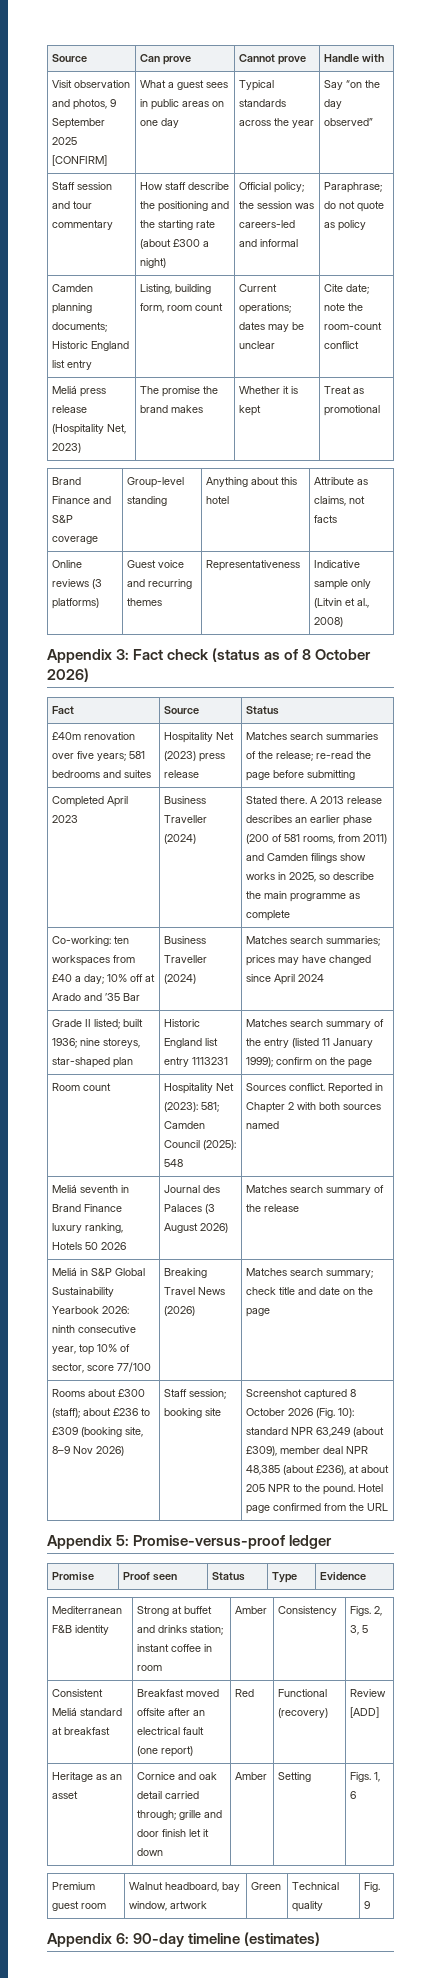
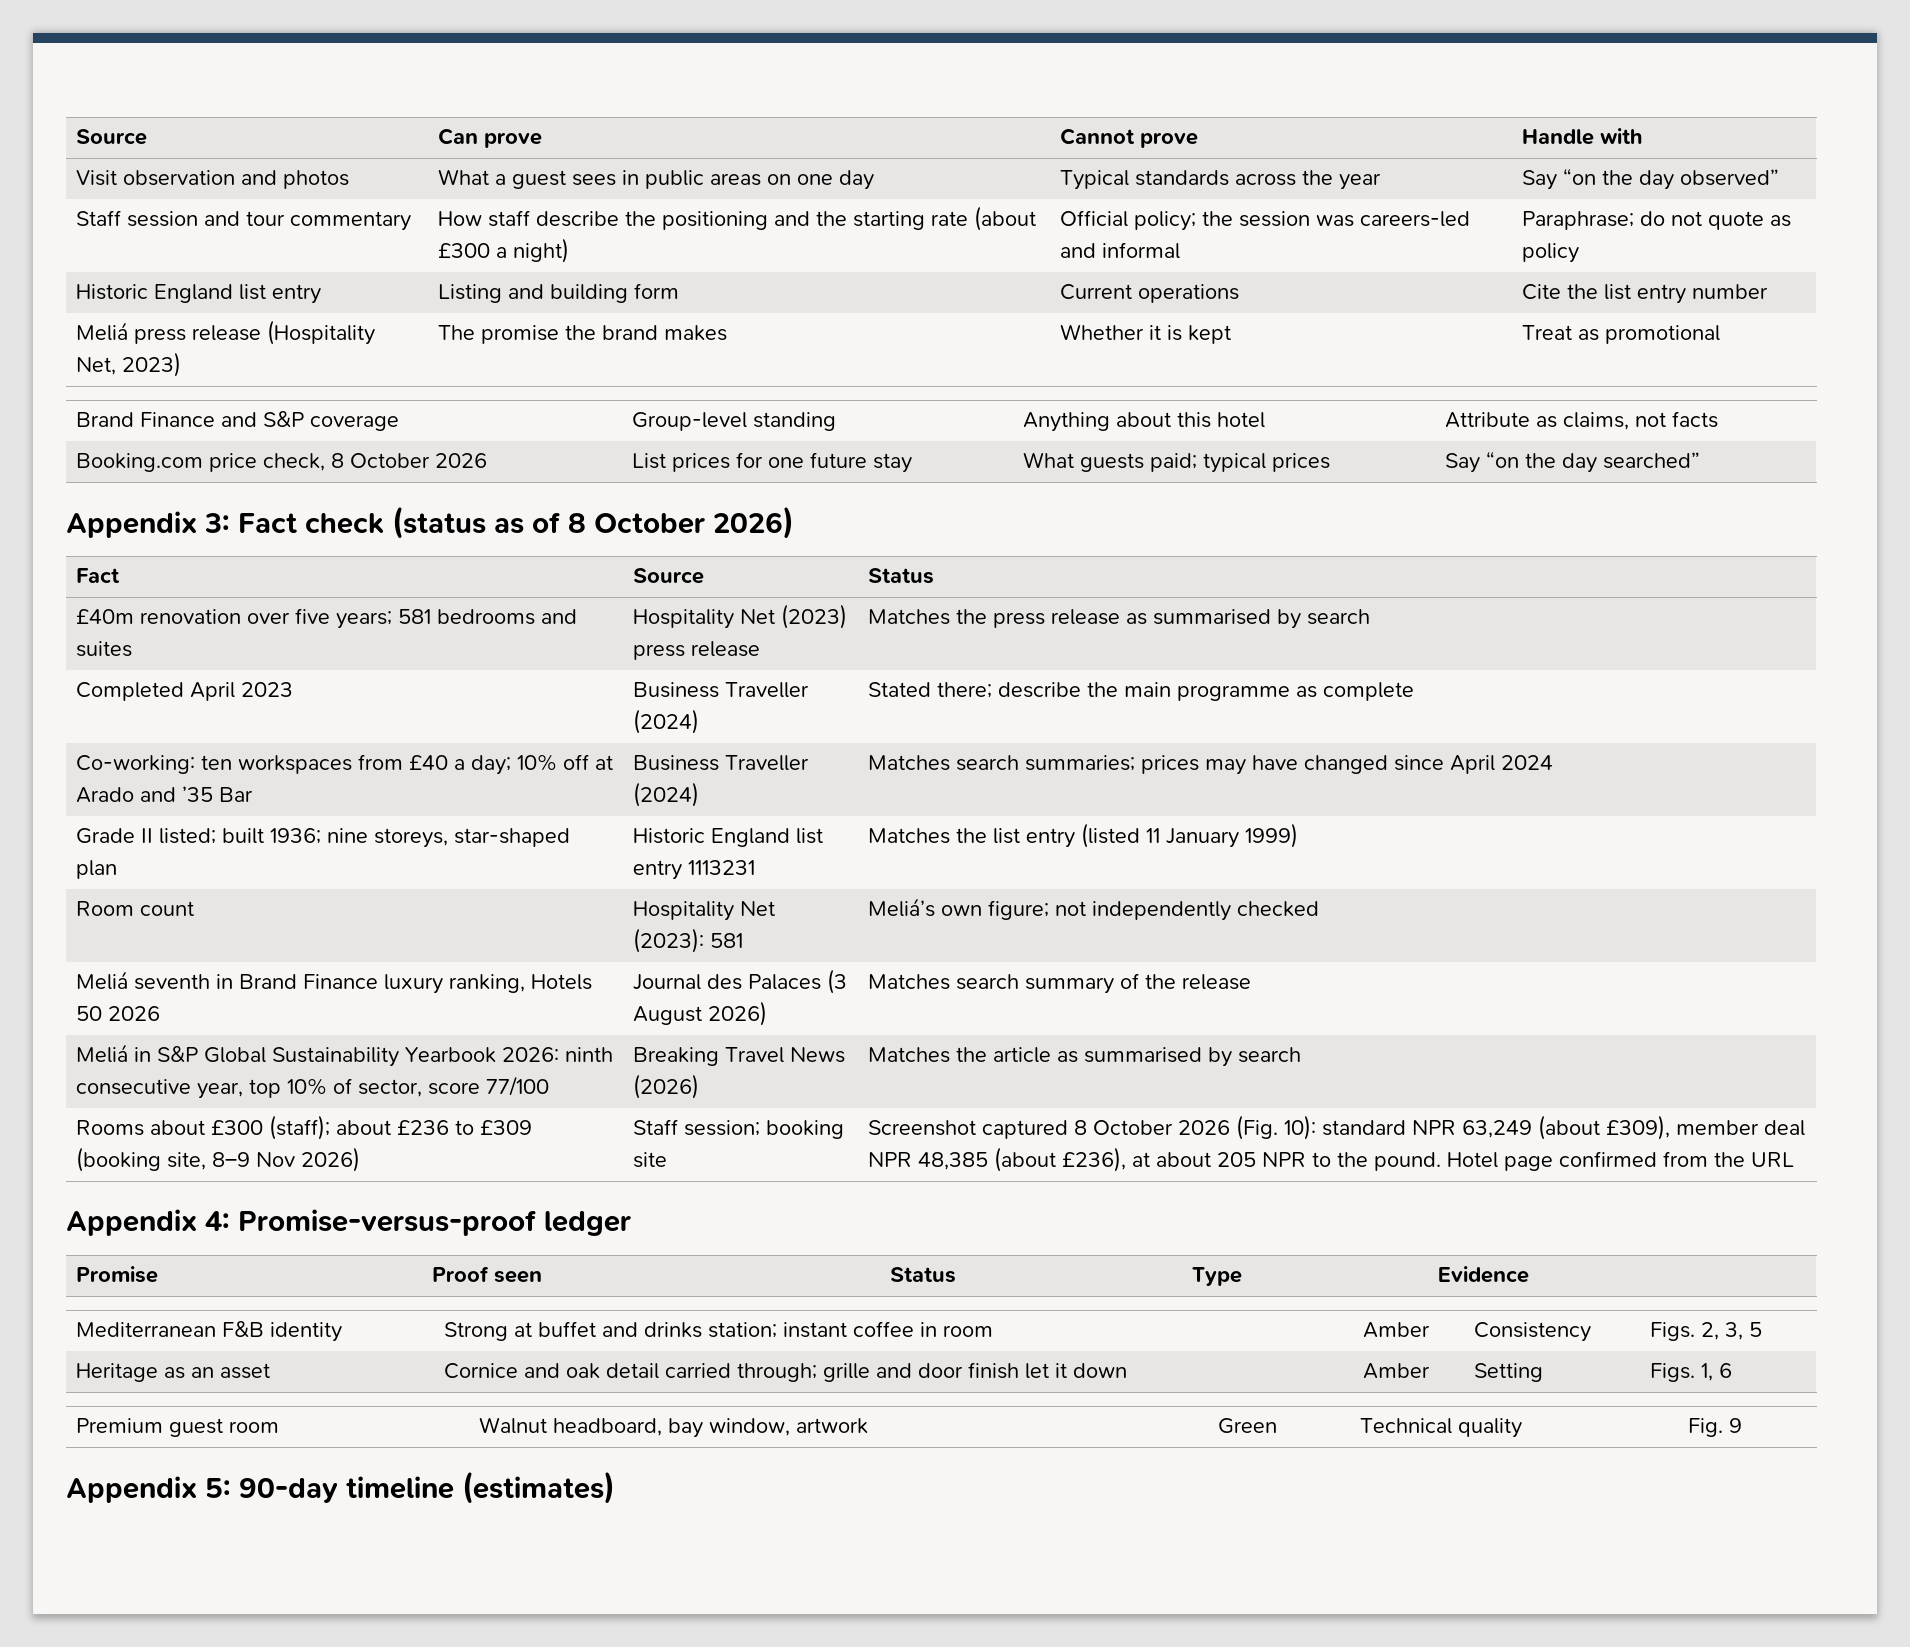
- Visit observation and photos, 9 September 2025 [CONFIRM] | What a guest sees in public areas on one day | Typical standards across the year | Say “on the day observed”
+ Visit observation and photos | What a guest sees in public areas on one day | Typical standards across the year | Say “on the day observed”
- Camden planning documents; Historic England list entry | Listing, building form, room count | Current operations; dates may be unclear | Cite date; note the room-count conflict
+ Historic England list entry | Listing and building form | Current operations | Cite the list entry number
- Online reviews (3 platforms) | Guest voice and recurring themes | Representativeness | Indicative sample only (Litvin et al., 2008)
+ Booking.com price check, 8 October 2026 | List prices for one future stay | What guests paid; typical prices | Say “on the day searched”
- £40m renovation over five years; 581 bedrooms and suites | Hospitality Net (2023) press release | Matches search summaries of the release; re-read the page before submitting
+ £40m renovation over five years; 581 bedrooms and suites | Hospitality Net (2023) press release | Matches the press release as summarised by search
- Completed April 2023 | Business Traveller (2024) | Stated there. A 2013 release describes an earlier phase (200 of 581 rooms, from 2011) and Camden filings show works in 2025, so describe the main programme as complete
+ Completed April 2023 | Business Traveller (2024) | Stated there; describe the main programme as complete
- Grade II listed; built 1936; nine storeys, star-shaped plan | Historic England list entry 1113231 | Matches search summary of the entry (listed 11 January 1999); confirm on the page
+ Grade II listed; built 1936; nine storeys, star-shaped plan | Historic England list entry 1113231 | Matches the list entry (listed 11 January 1999)
- Room count | Hospitality Net (2023): 581; Camden Council (2025): 548 | Sources conflict. Reported in Chapter 2 with both sources named
+ Room count | Hospitality Net (2023): 581 | Meliá’s own figure; not independently checked
- Meliá in S&P Global Sustainability Yearbook 2026: ninth consecutive year, top 10% of sector, score 77/100 | Breaking Travel News (2026) | Matches search summary; check title and date on the page
+ Meliá in S&P Global Sustainability Yearbook 2026: ninth consecutive year, top 10% of sector, score 77/100 | Breaking Travel News (2026) | Matches the article as summarised by search
- Appendix 5: Promise-versus-proof ledger
+ Appendix 4: Promise-versus-proof ledger
- Consistent Meliá standard at breakfast | Breakfast moved offsite after an electrical fault (one report) | Red | Functional (recovery) | Review [ADD]
- Appendix 6: 90-day timeline (estimates)
+ Appendix 5: 90-day timeline (estimates)

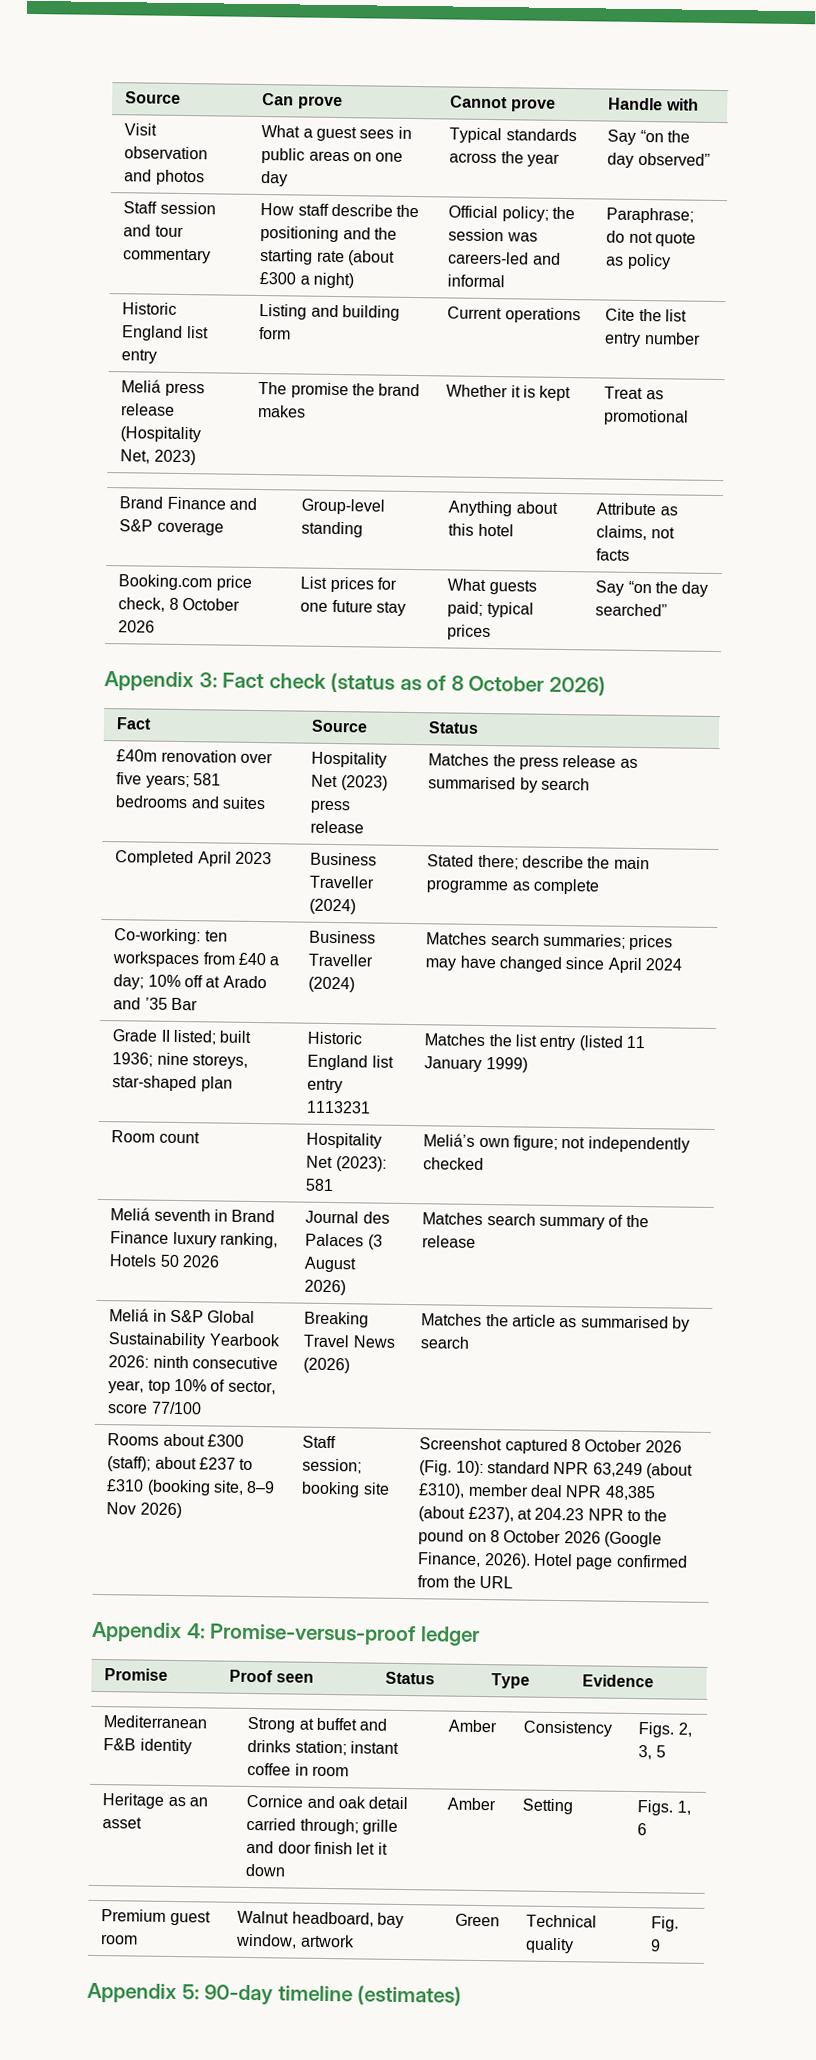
- Rooms about £300 (staff); about £236 to £309 (booking site, 8–9 Nov 2026)
+ Rooms about £300 (staff); about £237 to £310 (booking site, 8–9 Nov 2026)
- Screenshot captured 8 October 2026 (Fig. 10): standard NPR 63,249 (about £309), member deal NPR 48,385 (about £236), at about 205 NPR to the pound.
+ Screenshot captured 8 October 2026 (Fig. 10): standard NPR 63,249 (about £310), member deal NPR 48,385 (about £237), at 204.23 NPR to the pound on 8 October 2026 (Google Finance, 2026).

